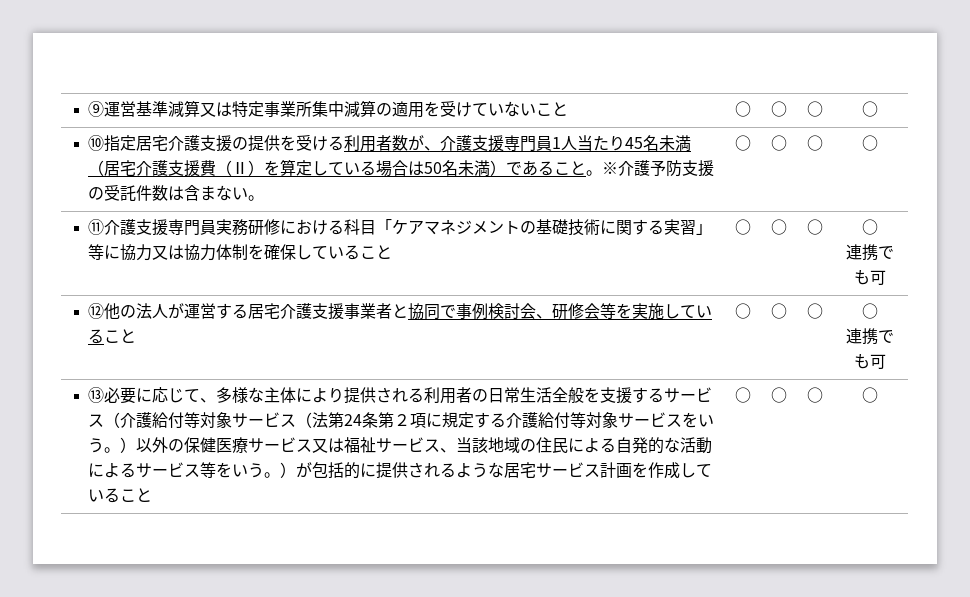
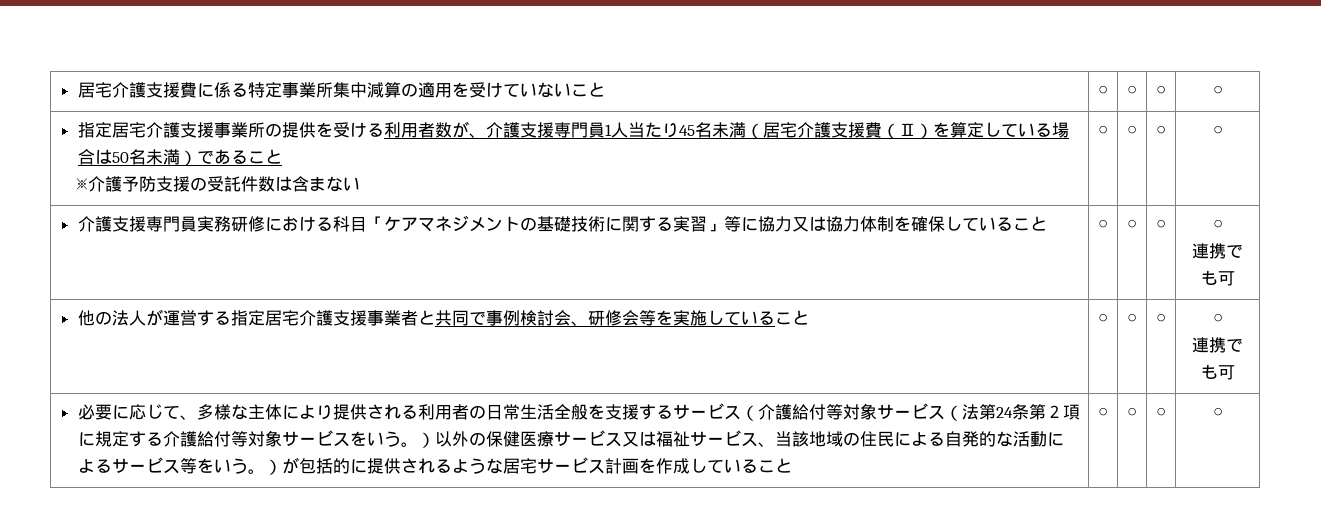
- ⑨運営基準減算又は特定事業所集中減算の適用を受けていないこと | ○ | ○ | ○ | ○
+ 居宅介護支援費に係る特定事業所集中減算の適用を受けていないこと | ○ | ○ | ○ | ○
- ⑩指定居宅介護支援の提供を受ける利用者数が、介護支援専門員1人当たり45名未満（居宅介護支援費（Ⅱ）を算定している場合は50名未満）であること。※介護予防支援の受託件数は含まない。 | ○ | ○ | ○ | ○
- ⑪介護支援専門員実務研修における科目「ケアマネジメントの基礎技術に関する実習」等に協力又は協力体制を確保していること | ○ | ○ | ○ | ○
+ 指定居宅介護支援事業所の提供を受ける利用者数が、介護支援専門員1人当たり45名未満（居宅介護支援費（Ⅱ）を算定している場合は50名未満）であること
+ ※介護予防支援の受託件数は含まない | ○ | ○ | ○ | ○
+ 介護支援専門員実務研修における科目「ケアマネジメントの基礎技術に関する実習」等に協力又は協力体制を確保していること | ○ | ○ | ○ | ○
- ⑫他の法人が運営する居宅介護支援事業者と協同で事例検討会、研修会等を実施していること | ○ | ○ | ○ | ○
+ 他の法人が運営する指定居宅介護支援事業者と共同で事例検討会、研修会等を実施していること | ○ | ○ | ○ | ○
- ⑬必要に応じて、多様な主体により提供される利用者の日常生活全般を支援するサービス（介護給付等対象サービス（法第24条第２項に規定する介護給付等対象サービスをいう。）以外の保健医療サービス又は福祉サービス、当該地域の住民による自発的な活動によるサービス等をいう。）が包括的に提供されるような居宅サービス計画を作成していること
+ 必要に応じて、多様な主体により提供される利用者の日常生活全般を支援するサービス（介護給付等対象サービス（法第24条第２項に規定する介護給付等対象サービスをいう。）以外の保健医療サービス又は福祉サービス、当該地域の住民による自発的な活動によるサービス等をいう。）が包括的に提供されるような居宅サービス計画を作成していること

